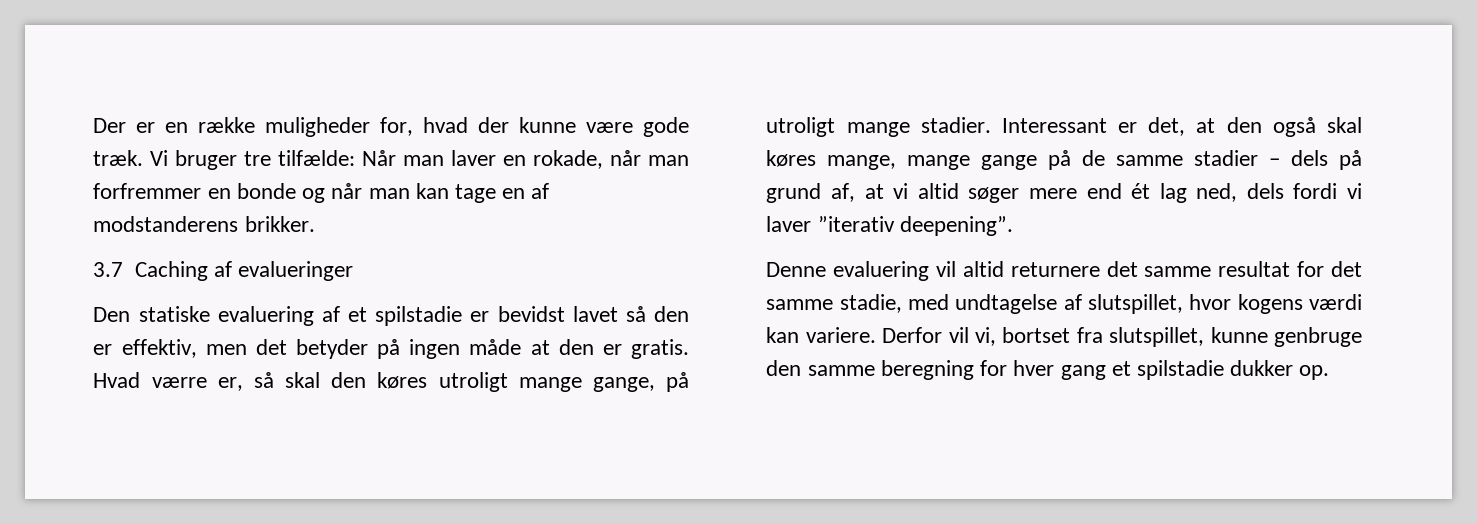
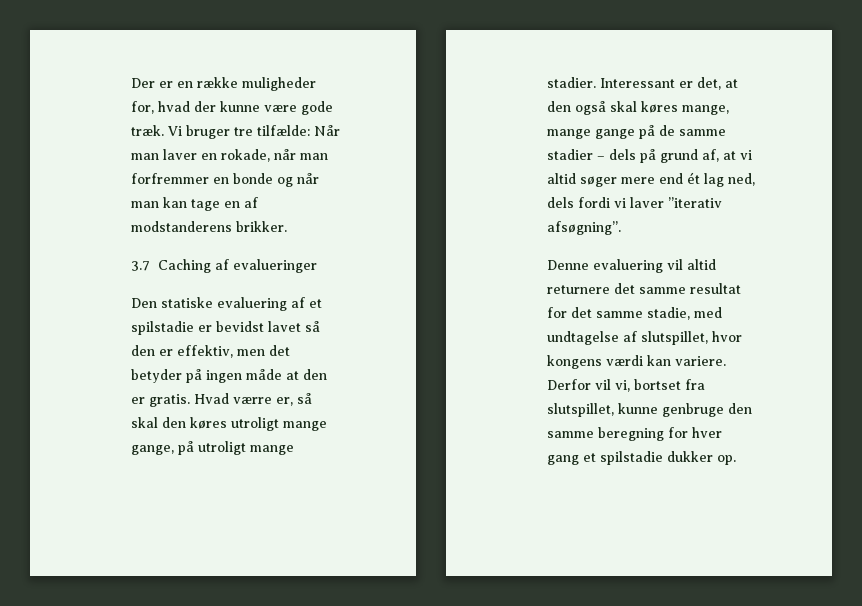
- Interessant er det, at den også skal køres mange, mange gange på de samme stadier – dels på grund af, at vi altid søger mere end ét lag ned, dels fordi vi laver ”iterativ deepening”.
+ Interessant er det, at den også skal køres mange, mange gange på de samme stadier – dels på grund af, at vi altid søger mere end ét lag ned, dels fordi vi laver ”iterativ afsøgning”.
- Denne evaluering vil altid returnere det samme resultat for det samme stadie, med undtagelse af slutspillet, hvor kogens værdi kan variere.
+ Denne evaluering vil altid returnere det samme resultat for det samme stadie, med undtagelse af slutspillet, hvor kongens værdi kan variere.

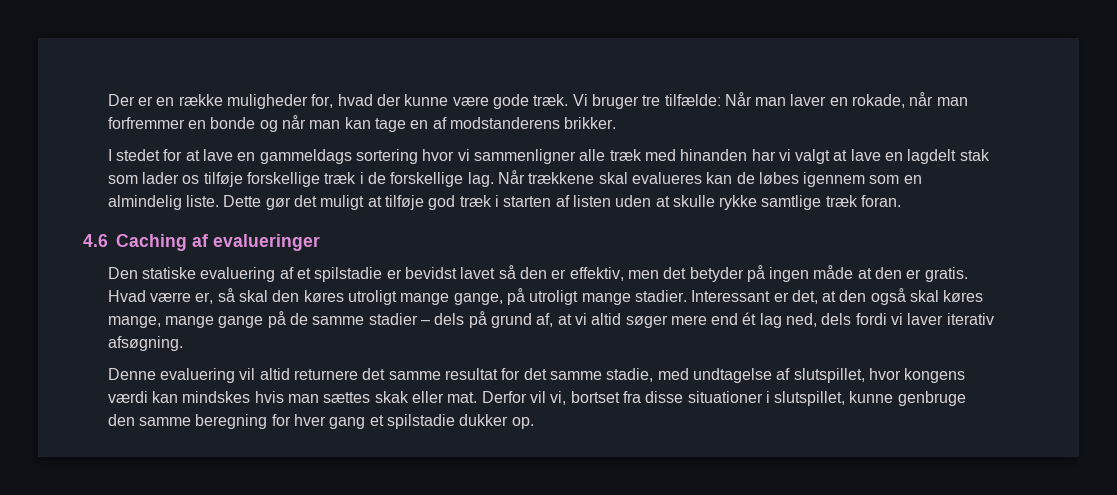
- 3.7 Caching af evalueringer
+ I stedet for at lave en gammeldags sortering hvor vi sammenligner alle træk med hinanden har vi valgt at lave en lagdelt stak som lader os tilføje forskellige træk i de forskellige lag. Når trækkene skal evalueres kan de løbes igennem som en almindelig liste. Dette gør det muligt at tilføje god træk i starten af listen uden at skulle rykke samtlige træk foran.
+ 4.6 Caching af evalueringer
- Interessant er det, at den også skal køres mange, mange gange på de samme stadier – dels på grund af, at vi altid søger mere end ét lag ned, dels fordi vi laver ”iterativ afsøgning”.
+ Interessant er det, at den også skal køres mange, mange gange på de samme stadier – dels på grund af, at vi altid søger mere end ét lag ned, dels fordi vi laver iterativ afsøgning.
- Denne evaluering vil altid returnere det samme resultat for det samme stadie, med undtagelse af slutspillet, hvor kongens værdi kan variere.
+ Denne evaluering vil altid returnere det samme resultat for det samme stadie, med undtagelse af slutspillet, hvor kongens værdi kan mindskes hvis man sættes skak eller mat.
- Derfor vil vi, bortset fra slutspillet, kunne genbruge den samme beregning for hver gang et spilstadie dukker op.
+ Derfor vil vi, bortset fra disse situationer i slutspillet, kunne genbruge den samme beregning for hver gang et spilstadie dukker op.

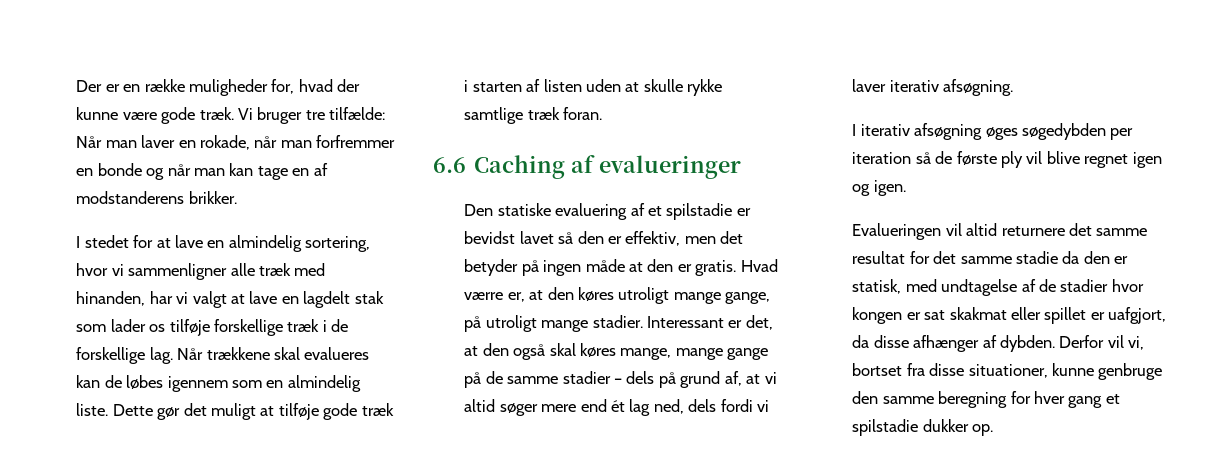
- I stedet for at lave en gammeldags sortering hvor vi sammenligner alle træk med hinanden har vi valgt at lave en lagdelt stak som lader os tilføje forskellige træk i de forskellige lag.
+ I stedet for at lave en almindelig sortering, hvor vi sammenligner alle træk med hinanden, har vi valgt at lave en lagdelt stak som lader os tilføje forskellige træk i de forskellige lag.
- Dette gør det muligt at tilføje god træk i starten af listen uden at skulle rykke samtlige træk foran.
+ Dette gør det muligt at tilføje gode træk i starten af listen uden at skulle rykke samtlige træk foran.
- 4.6 Caching af evalueringer
+ 6.6 Caching af evalueringer
- Hvad værre er, så skal den køres utroligt mange gange, på utroligt mange stadier.
+ Hvad værre er, at den køres utroligt mange gange, på utroligt mange stadier.
- Denne evaluering vil altid returnere det samme resultat for det samme stadie, med undtagelse af slutspillet, hvor kongens værdi kan mindskes hvis man sættes skak eller mat.
+ I iterativ afsøgning øges søgedybden per iteration så de første ply vil blive regnet igen og igen.
+ Evalueringen vil altid returnere det samme resultat for det samme stadie da den er statisk, med undtagelse af de stadier hvor kongen er sat skakmat eller spillet er uafgjort, da disse afhænger af dybden.
- Derfor vil vi, bortset fra disse situationer i slutspillet, kunne genbruge den samme beregning for hver gang et spilstadie dukker op.
+ Derfor vil vi, bortset fra disse situationer, kunne genbruge den samme beregning for hver gang et spilstadie dukker op.

